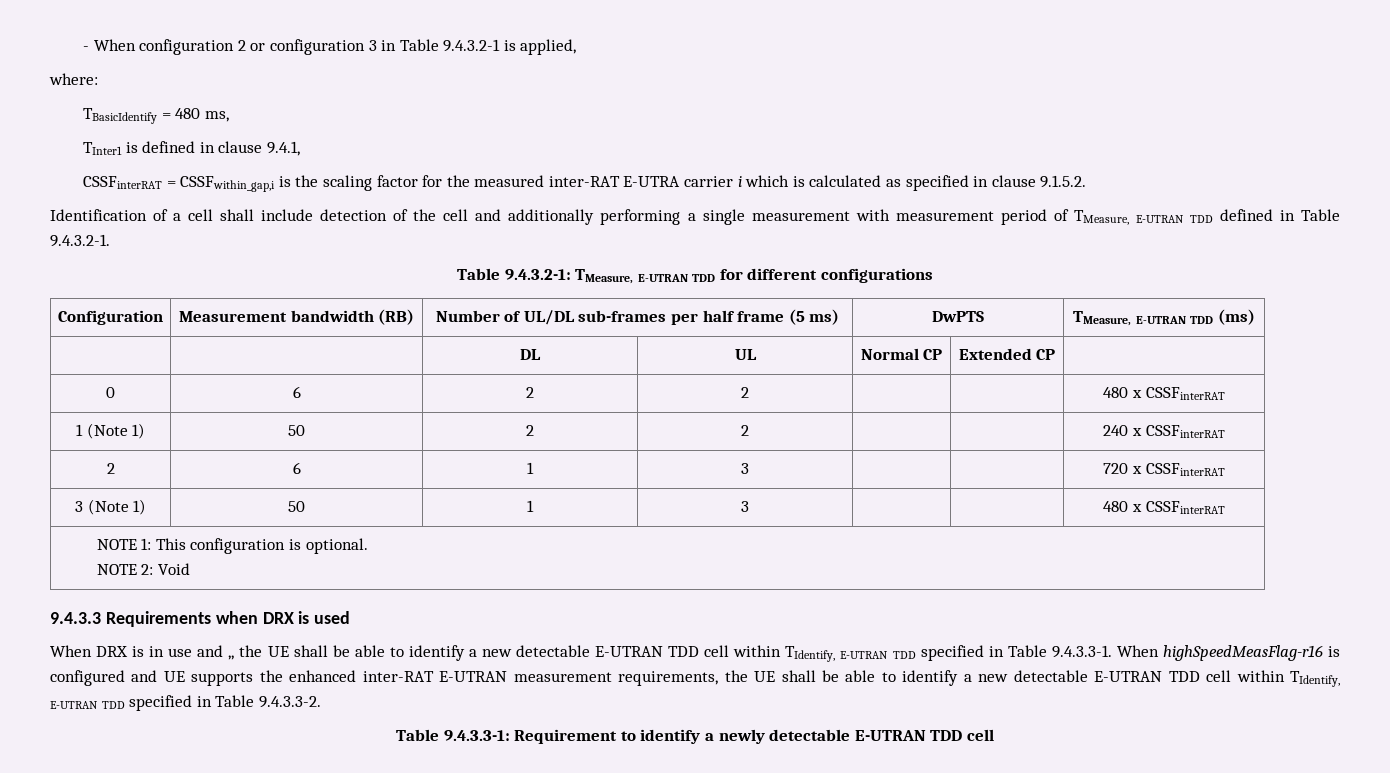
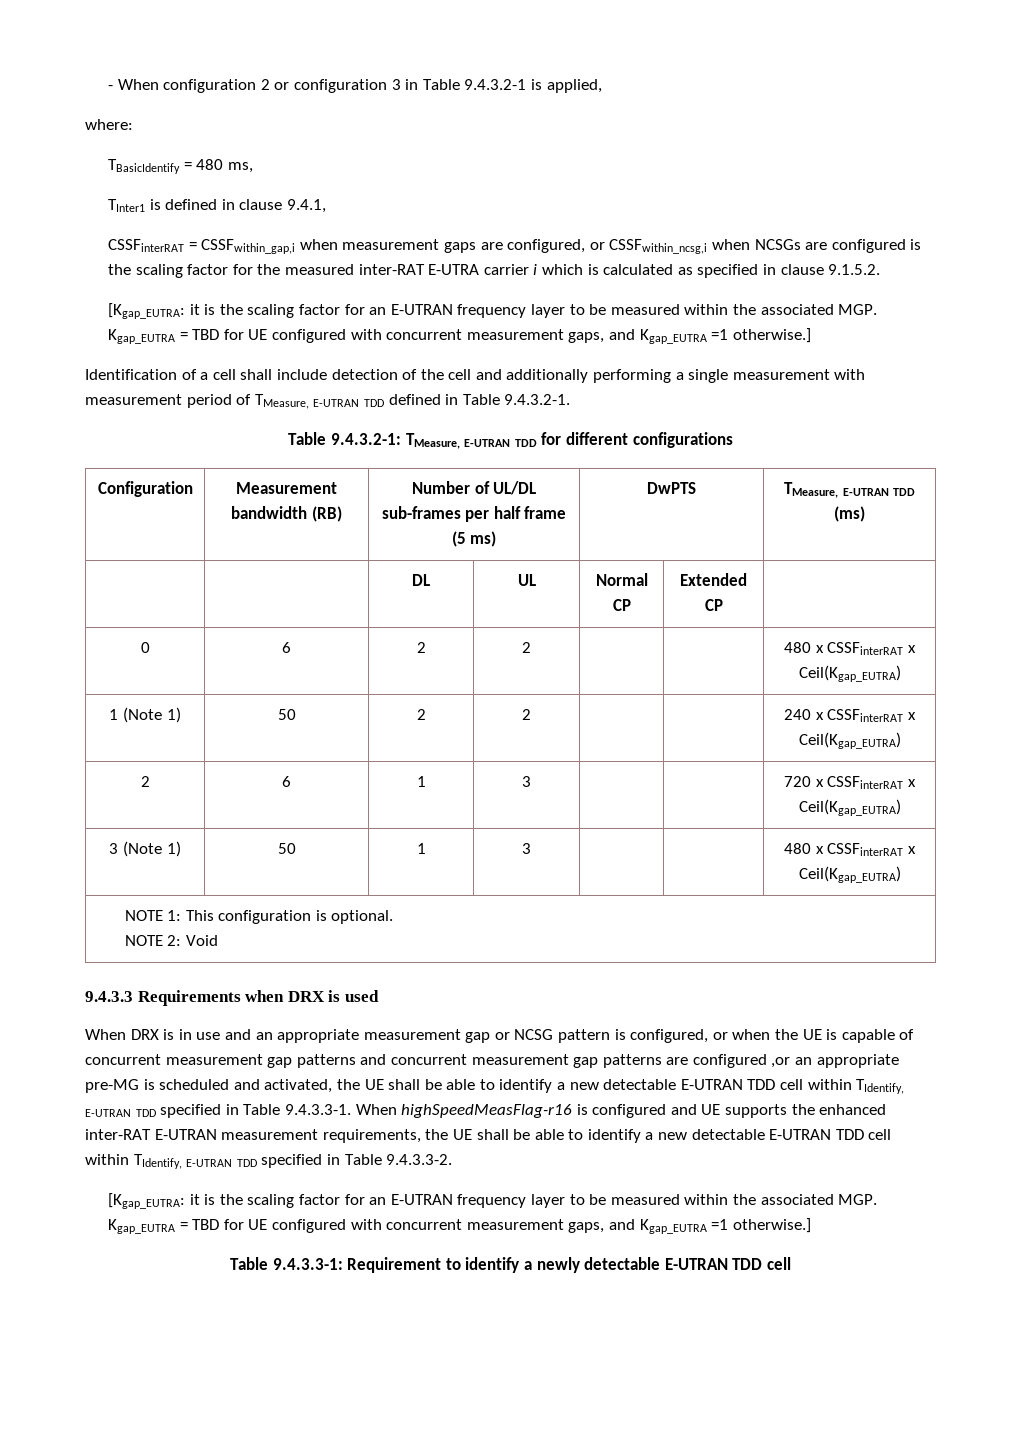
- CSSFinterRAT = CSSFwithin_gap,i is the scaling factor for the measured inter-RAT E-UTRA carrier i which is calculated as specified in clause 9.1.5.2.
+ CSSFinterRAT = CSSFwithin_gap,i when measurement gaps are configured, or CSSFwithin_ncsg,i when NCSGs are configured is the scaling factor for the measured inter-RAT E-UTRA carrier i which is calculated as specified in clause 9.1.5.2.
+ [Kgap_EUTRA: it is the scaling factor for an E-UTRAN frequency layer to be measured within the associated MGP. Kgap_EUTRA = TBD for UE configured with concurrent measurement gaps, and Kgap_EUTRA =1 otherwise.]
- 0 | 6 | 2 | 2 | | | 480 x CSSFinterRAT
+ 0 | 6 | 2 | 2 | | | 480 x CSSFinterRAT x Ceil(Kgap_EUTRA)
- 1 (Note 1) | 50 | 2 | 2 | | | 240 x CSSFinterRAT
+ 1 (Note 1) | 50 | 2 | 2 | | | 240 x CSSFinterRAT x Ceil(Kgap_EUTRA)
- 2 | 6 | 1 | 3 | | | 720 x CSSFinterRAT
+ 2 | 6 | 1 | 3 | | | 720 x CSSFinterRAT x Ceil(Kgap_EUTRA)
- 3 (Note 1) | 50 | 1 | 3 | | | 480 x CSSFinterRAT
+ 3 (Note 1) | 50 | 1 | 3 | | | 480 x CSSFinterRAT x Ceil(Kgap_EUTRA)
- When DRX is in use and ,, the UE shall be able to identify a new detectable E-UTRAN TDD cell within TIdentify, E-UTRAN TDD specified in Table 9.4.3.3-1. When highSpeedMeasFlag-r16 is configured and UE supports the enhanced inter-RAT E-UTRAN measurement requirements, the UE shall be able to identify a new detectable E-UTRAN TDD cell within TIdentify, E-UTRAN TDD specified in Table 9.4.3.3-2.
+ When DRX is in use and an appropriate measurement gap or NCSG pattern is configured, or when the UE is capable of concurrent measurement gap patterns and concurrent measurement gap patterns are configured ,or an appropriate pre-MG is scheduled and activated, the UE shall be able to identify a new detectable E-UTRAN TDD cell within TIdentify, E-UTRAN TDD specified in Table 9.4.3.3-1. When highSpeedMeasFlag-r16 is configured and UE supports the enhanced inter-RAT E-UTRAN measurement requirements, the UE shall be able to identify a new detectable E-UTRAN TDD cell within TIdentify, E-UTRAN TDD specified in Table 9.4.3.3-2.
+ [Kgap_EUTRA: it is the scaling factor for an E-UTRAN frequency layer to be measured within the associated MGP. Kgap_EUTRA = TBD for UE configured with concurrent measurement gaps, and Kgap_EUTRA =1 otherwise.]

